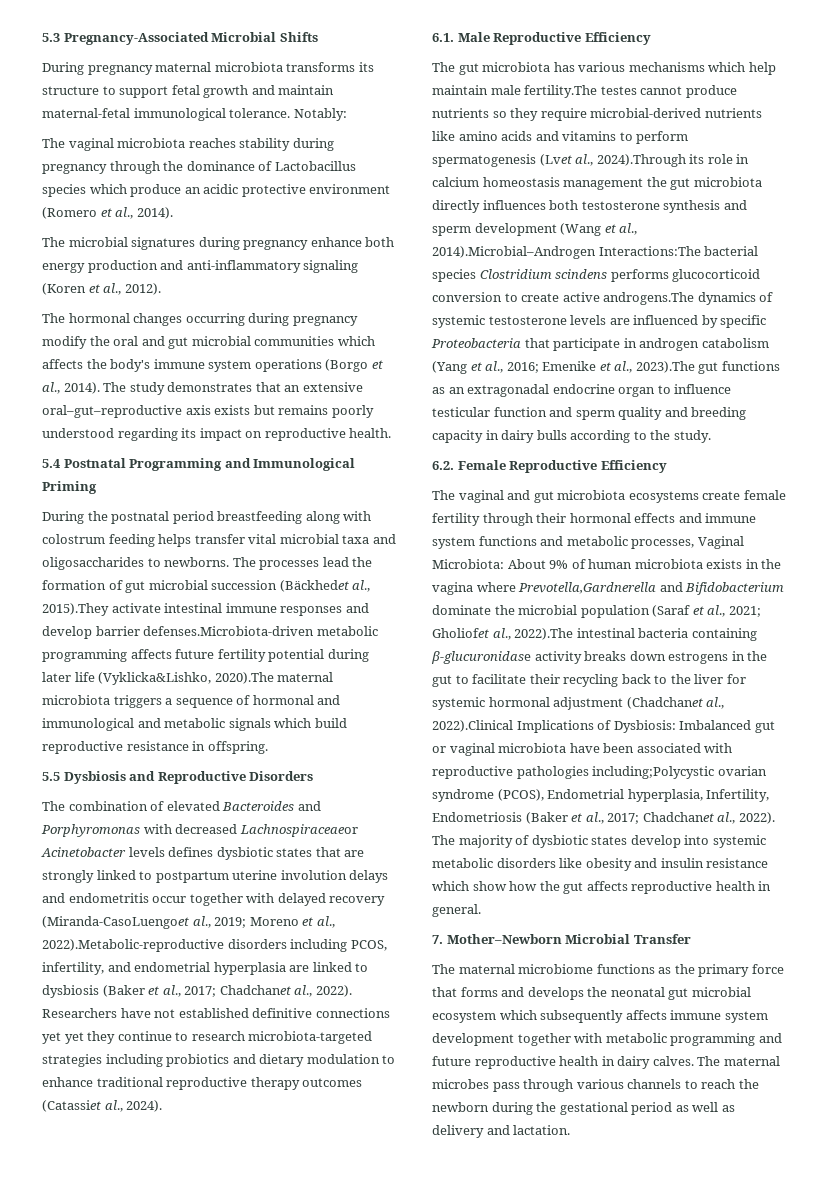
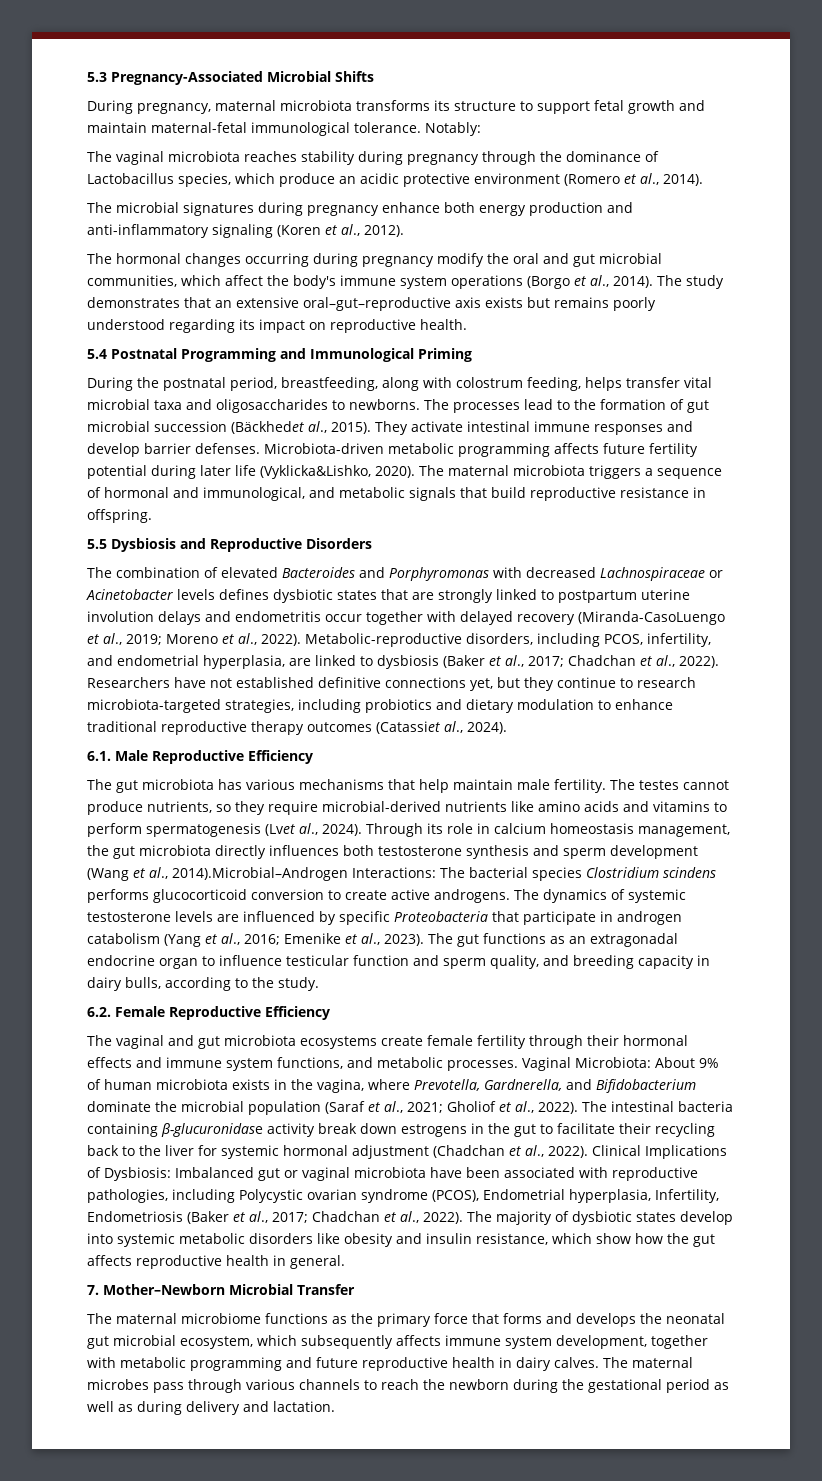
- During pregnancy maternal microbiota transforms its structure to support fetal growth and maintain maternal-fetal immunological tolerance.
+ During pregnancy, maternal microbiota transforms its structure to support fetal growth and maintain maternal-fetal immunological tolerance.
- The vaginal microbiota reaches stability during pregnancy through the dominance of Lactobacillus species which produce an acidic protective environment (Romero et al., 2014).
+ The vaginal microbiota reaches stability during pregnancy through the dominance of Lactobacillus species, which produce an acidic protective environment (Romero et al., 2014).
- The hormonal changes occurring during pregnancy modify the oral and gut microbial communities which affects the body's immune system operations (Borgo et al., 2014).
+ The hormonal changes occurring during pregnancy modify the oral and gut microbial communities, which affect the body's immune system operations (Borgo et al., 2014).
- During the postnatal period breastfeeding along with colostrum feeding helps transfer vital microbial taxa and oligosaccharides to newborns.
+ During the postnatal period, breastfeeding, along with colostrum feeding, helps transfer vital microbial taxa and oligosaccharides to newborns.
- The processes lead the formation of gut microbial succession (Bäckhedet al., 2015).They activate intestinal immune responses and develop barrier defenses.Microbiota-driven metabolic programming affects future fertility potential during later life (Vyklicka&Lishko, 2020).The maternal microbiota triggers a sequence of hormonal and immunological and metabolic signals which build reproductive resistance in offspring.
+ The processes lead to the formation of gut microbial succession (Bäckhedet al., 2015). They activate intestinal immune responses and develop barrier defenses. Microbiota-driven metabolic programming affects future fertility potential during later life (Vyklicka&Lishko, 2020). The maternal microbiota triggers a sequence of hormonal and immunological, and metabolic signals that build reproductive resistance in offspring.
- The combination of elevated Bacteroides and Porphyromonas with decreased Lachnospiraceaeor Acinetobacter levels defines dysbiotic states that are strongly linked to postpartum uterine involution delays and endometritis occur together with delayed recovery (Miranda-CasoLuengoet al., 2019; Moreno et al., 2022).Metabolic-reproductive disorders including PCOS, infertility, and endometrial hyperplasia are linked to dysbiosis (Baker et al., 2017; Chadchanet al., 2022).
+ The combination of elevated Bacteroides and Porphyromonas with decreased Lachnospiraceae or Acinetobacter levels defines dysbiotic states that are strongly linked to postpartum uterine involution delays and endometritis occur together with delayed recovery (Miranda-CasoLuengo et al., 2019; Moreno et al., 2022). Metabolic-reproductive disorders, including PCOS, infertility, and endometrial hyperplasia, are linked to dysbiosis (Baker et al., 2017; Chadchan et al., 2022).
- Researchers have not established definitive connections yet yet they continue to research microbiota-targeted strategies including probiotics and dietary modulation to enhance traditional reproductive therapy outcomes (Catassiet al., 2024).
+ Researchers have not established definitive connections yet, but they continue to research microbiota-targeted strategies, including probiotics and dietary modulation to enhance traditional reproductive therapy outcomes (Catassiet al., 2024).
- The gut microbiota has various mechanisms which help maintain male fertility.The testes cannot produce nutrients so they require microbial-derived nutrients like amino acids and vitamins to perform spermatogenesis (Lvet al., 2024).Through its role in calcium homeostasis management the gut microbiota directly influences both testosterone synthesis and sperm development (Wang et al., 2014).Microbial–Androgen Interactions:The bacterial species Clostridium scindens performs glucocorticoid conversion to create active androgens.The dynamics of systemic testosterone levels are influenced by specific Proteobacteria that participate in androgen catabolism (Yang et al., 2016;
+ The gut microbiota has various mechanisms that help maintain male fertility. The testes cannot produce nutrients, so they require microbial-derived nutrients like amino acids and vitamins to perform spermatogenesis (Lvet al., 2024). Through its role in calcium homeostasis management, the gut microbiota directly influences both testosterone synthesis and sperm development (Wang et al., 2014).Microbial–Androgen Interactions: The bacterial species Clostridium scindens performs glucocorticoid conversion to create active androgens. The dynamics of systemic testosterone levels are influenced by specific Proteobacteria that participate in androgen catabolism (Yang et al., 2016;
- Emenike et al., 2023).The gut functions as an extragonadal endocrine organ to influence testicular function and sperm quality and breeding capacity in dairy bulls according to the study.
+ Emenike et al., 2023). The gut functions as an extragonadal endocrine organ to influence testicular function and sperm quality, and breeding capacity in dairy bulls, according to the study.
- The vaginal and gut microbiota ecosystems create female fertility through their hormonal effects and immune system functions and metabolic processes, Vaginal Microbiota:
+ The vaginal and gut microbiota ecosystems create female fertility through their hormonal effects and immune system functions, and metabolic processes. Vaginal Microbiota:
- About 9% of human microbiota exists in the vagina where Prevotella,Gardnerella and Bifidobacterium dominate the microbial population (Saraf et al., 2021;
+ About 9% of human microbiota exists in the vagina, where Prevotella, Gardnerella, and Bifidobacterium dominate the microbial population (Saraf et al., 2021;
- Gholiofet al., 2022).The intestinal bacteria containing β-glucuronidase activity breaks down estrogens in the gut to facilitate their recycling back to the liver for systemic hormonal adjustment (Chadchanet al., 2022).Clinical Implications of Dysbiosis:
+ Gholiof et al., 2022). The intestinal bacteria containing β-glucuronidase activity break down estrogens in the gut to facilitate their recycling back to the liver for systemic hormonal adjustment (Chadchan et al., 2022). Clinical Implications of Dysbiosis:
- Imbalanced gut or vaginal microbiota have been associated with reproductive pathologies including;Polycystic ovarian syndrome (PCOS), Endometrial hyperplasia, Infertility, Endometriosis (Baker et al., 2017; Chadchanet al., 2022).
+ Imbalanced gut or vaginal microbiota have been associated with reproductive pathologies, including Polycystic ovarian syndrome (PCOS), Endometrial hyperplasia, Infertility, Endometriosis (Baker et al., 2017; Chadchan et al., 2022).
- The majority of dysbiotic states develop into systemic metabolic disorders like obesity and insulin resistance which show how the gut affects reproductive health in general.
+ The majority of dysbiotic states develop into systemic metabolic disorders like obesity and insulin resistance, which show how the gut affects reproductive health in general.
- The maternal microbiome functions as the primary force that forms and develops the neonatal gut microbial ecosystem which subsequently affects immune system development together with metabolic programming and future reproductive health in dairy calves.
+ The maternal microbiome functions as the primary force that forms and develops the neonatal gut microbial ecosystem, which subsequently affects immune system development, together with metabolic programming and future reproductive health in dairy calves.
- The maternal microbes pass through various channels to reach the newborn during the gestational period as well as delivery and lactation.
+ The maternal microbes pass through various channels to reach the newborn during the gestational period as well as during delivery and lactation.

